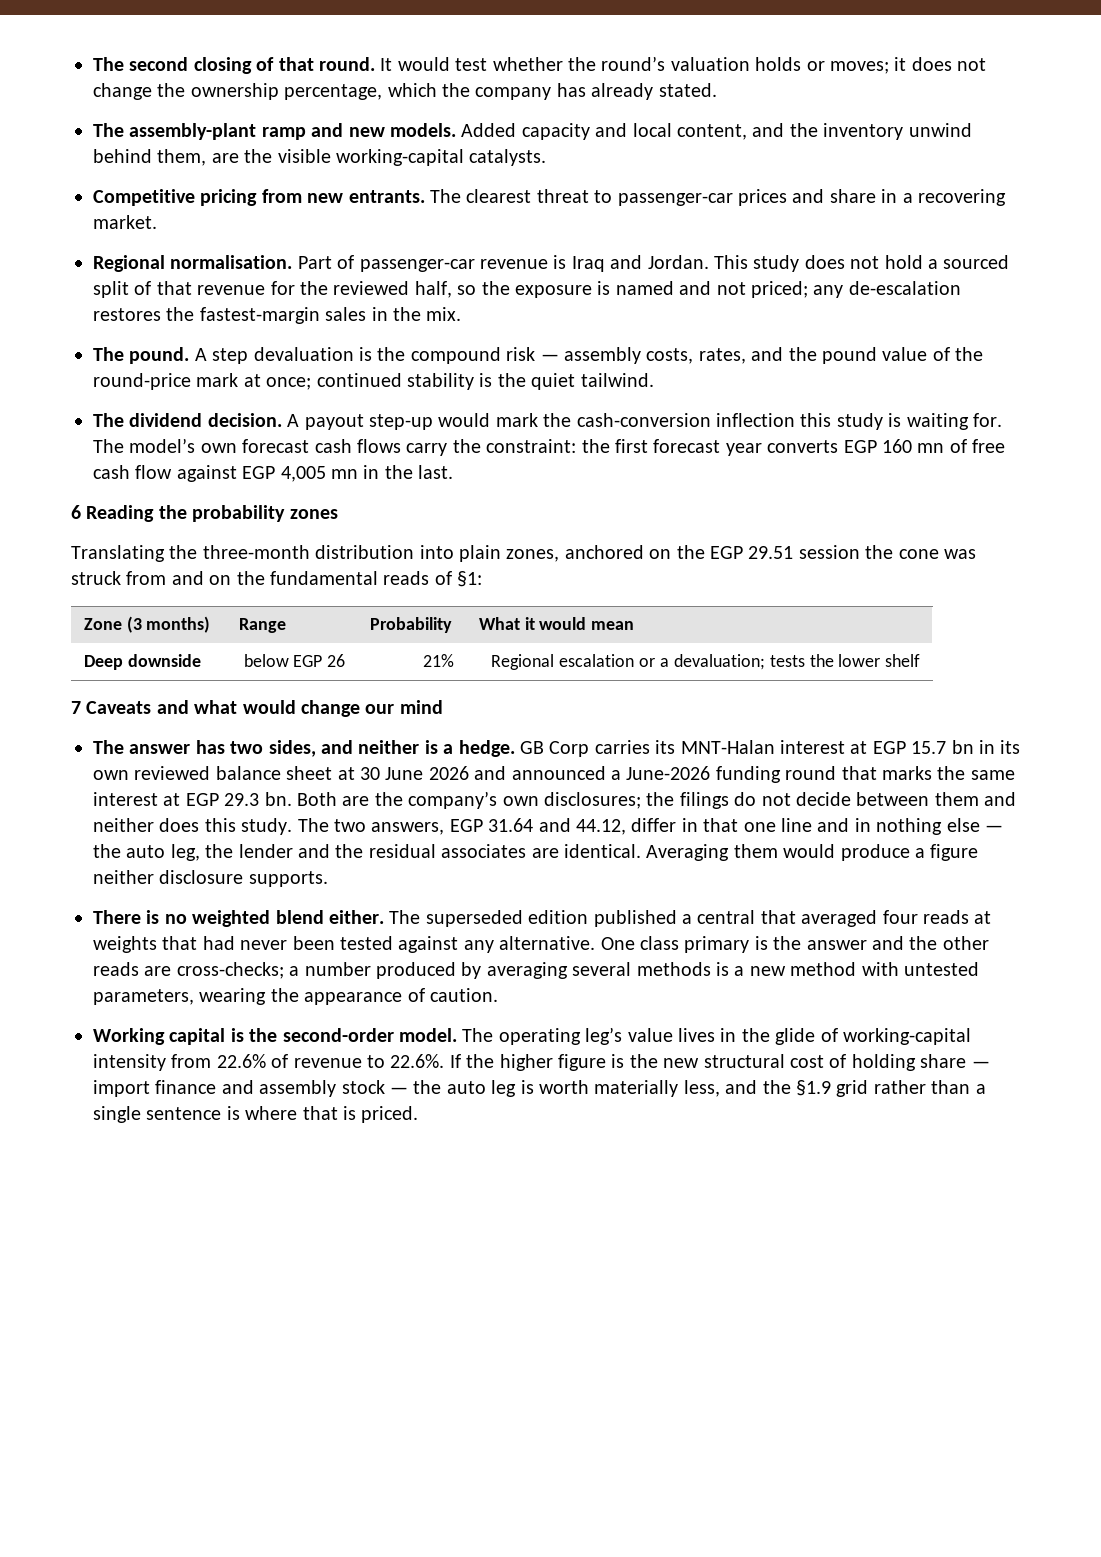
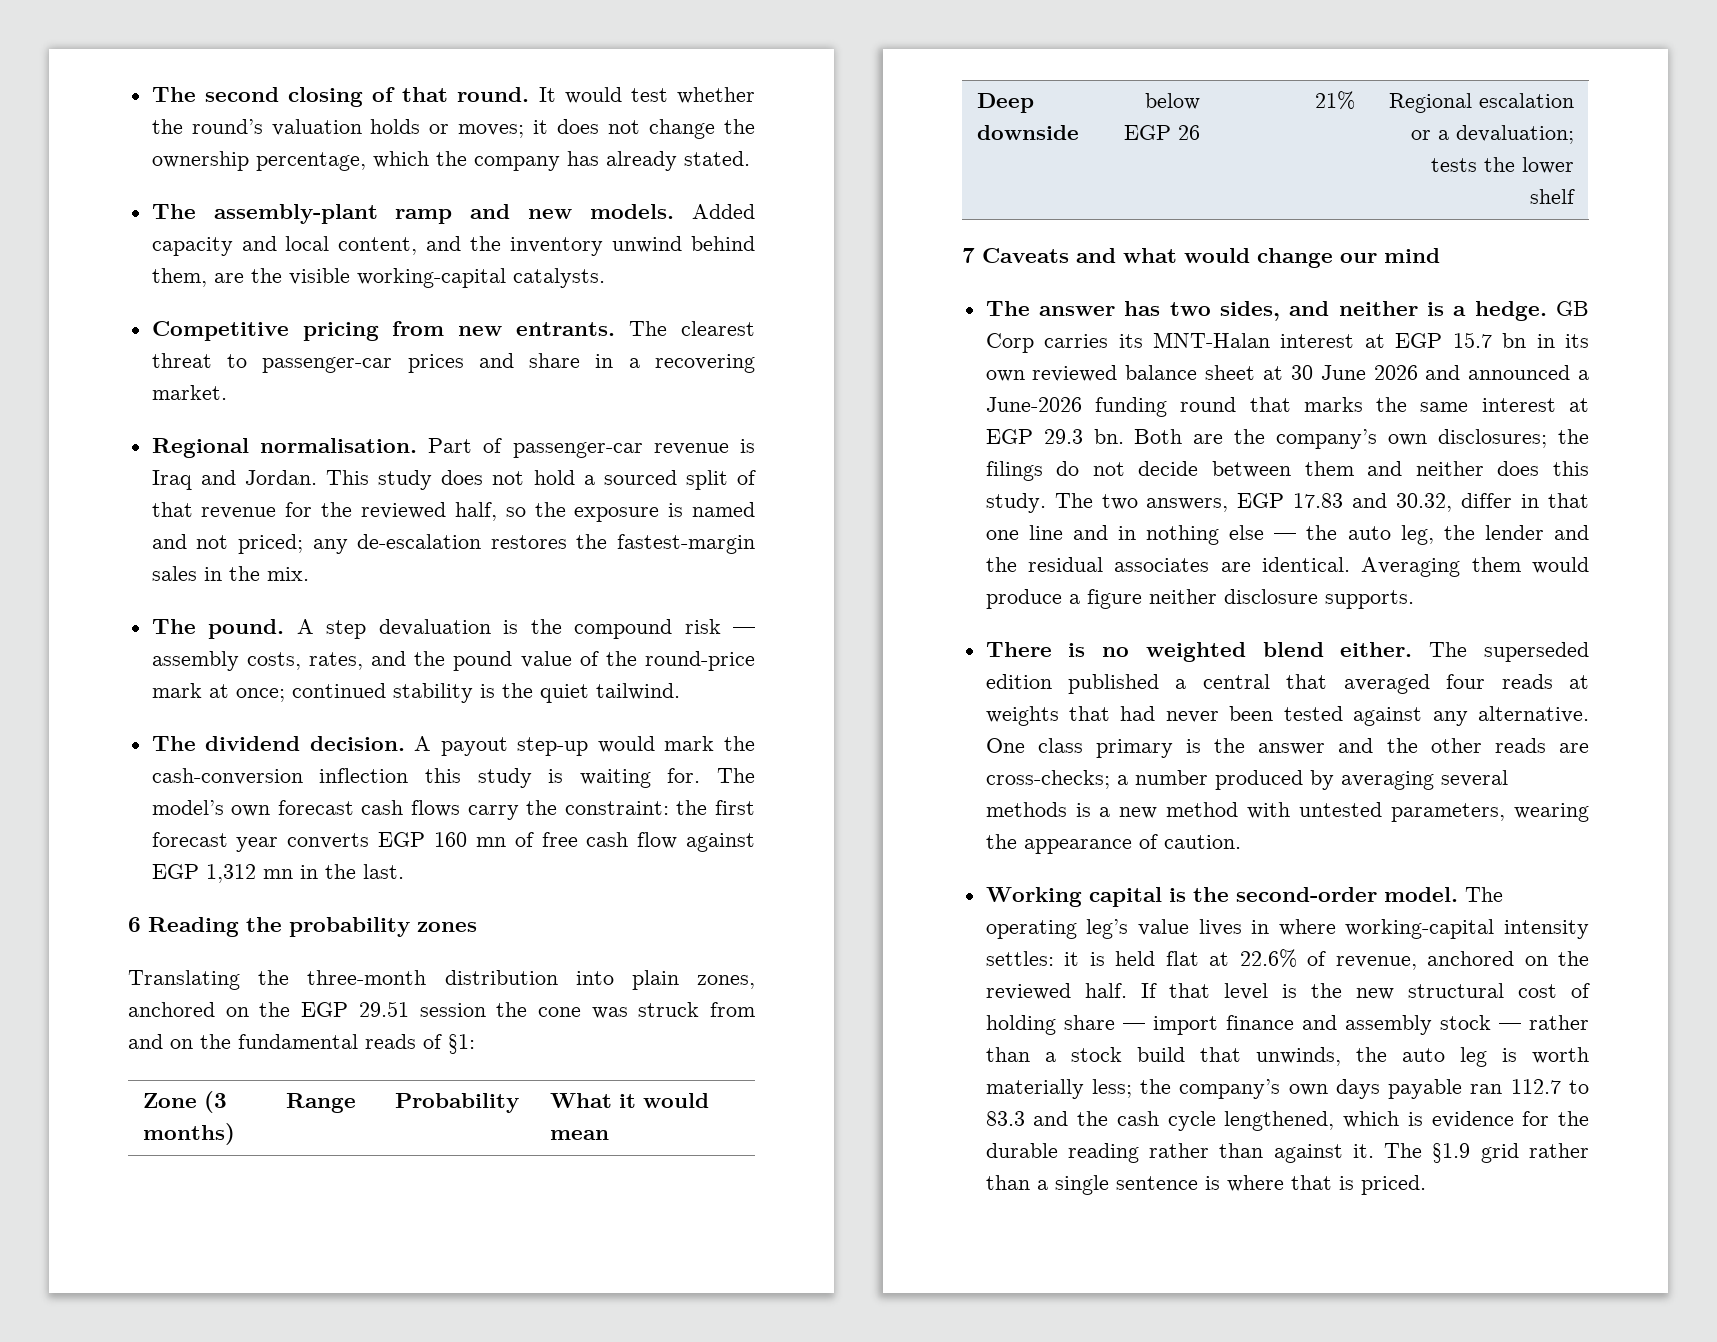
- The model’s own forecast cash flows carry the constraint: the first forecast year converts EGP 160 mn of free cash flow against EGP 4,005 mn in the last.
+ The model’s own forecast cash flows carry the constraint: the first forecast year converts EGP 160 mn of free cash flow against EGP 1,312 mn in the last.
- The two answers, EGP 31.64 and 44.12, differ in that one line and in nothing else — the auto leg, the lender and the residual associates are identical.
+ The two answers, EGP 17.83 and 30.32, differ in that one line and in nothing else — the auto leg, the lender and the residual associates are identical.
- The operating leg’s value lives in the glide of working-capital intensity from 22.6% of revenue to 22.6%. If the higher figure is the new structural cost of holding share — import finance and assembly stock — the auto leg is worth materially less, and the §1.9 grid rather than a single sentence is where that is priced.
+ The operating leg’s value lives in where working-capital intensity settles: it is held flat at 22.6% of revenue, anchored on the reviewed half. If that level is the new structural cost of holding share — import finance and assembly stock — rather than a stock build that unwinds, the auto leg is worth materially less; the company’s own days payable ran 112.7 to 83.3 and the cash cycle lengthened, which is evidence for the durable reading rather than against it. The §1.9 grid rather than a single sentence is where that is priced.

